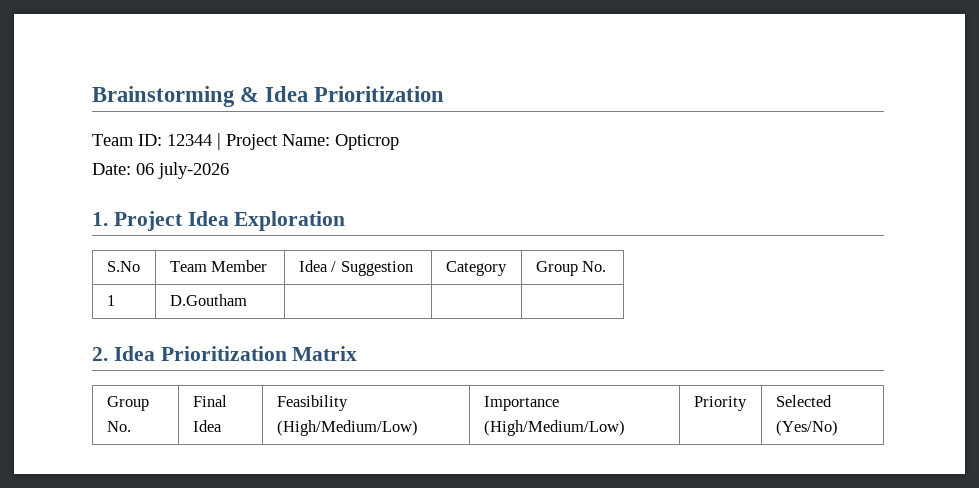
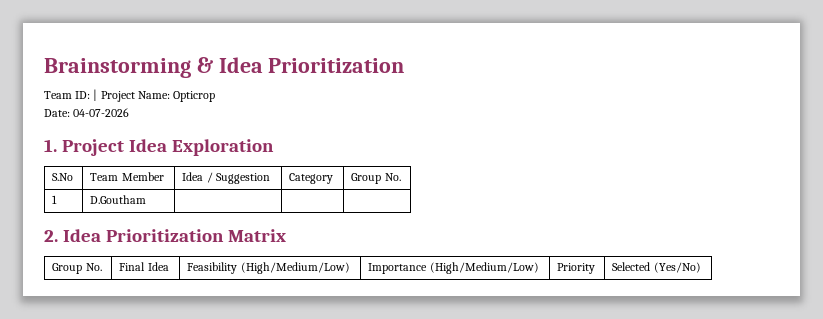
- Team ID: 12344 | Project Name: Opticrop
+ Team ID: | Project Name: Opticrop
- Date: 06 july-2026
+ Date: 04-07-2026

